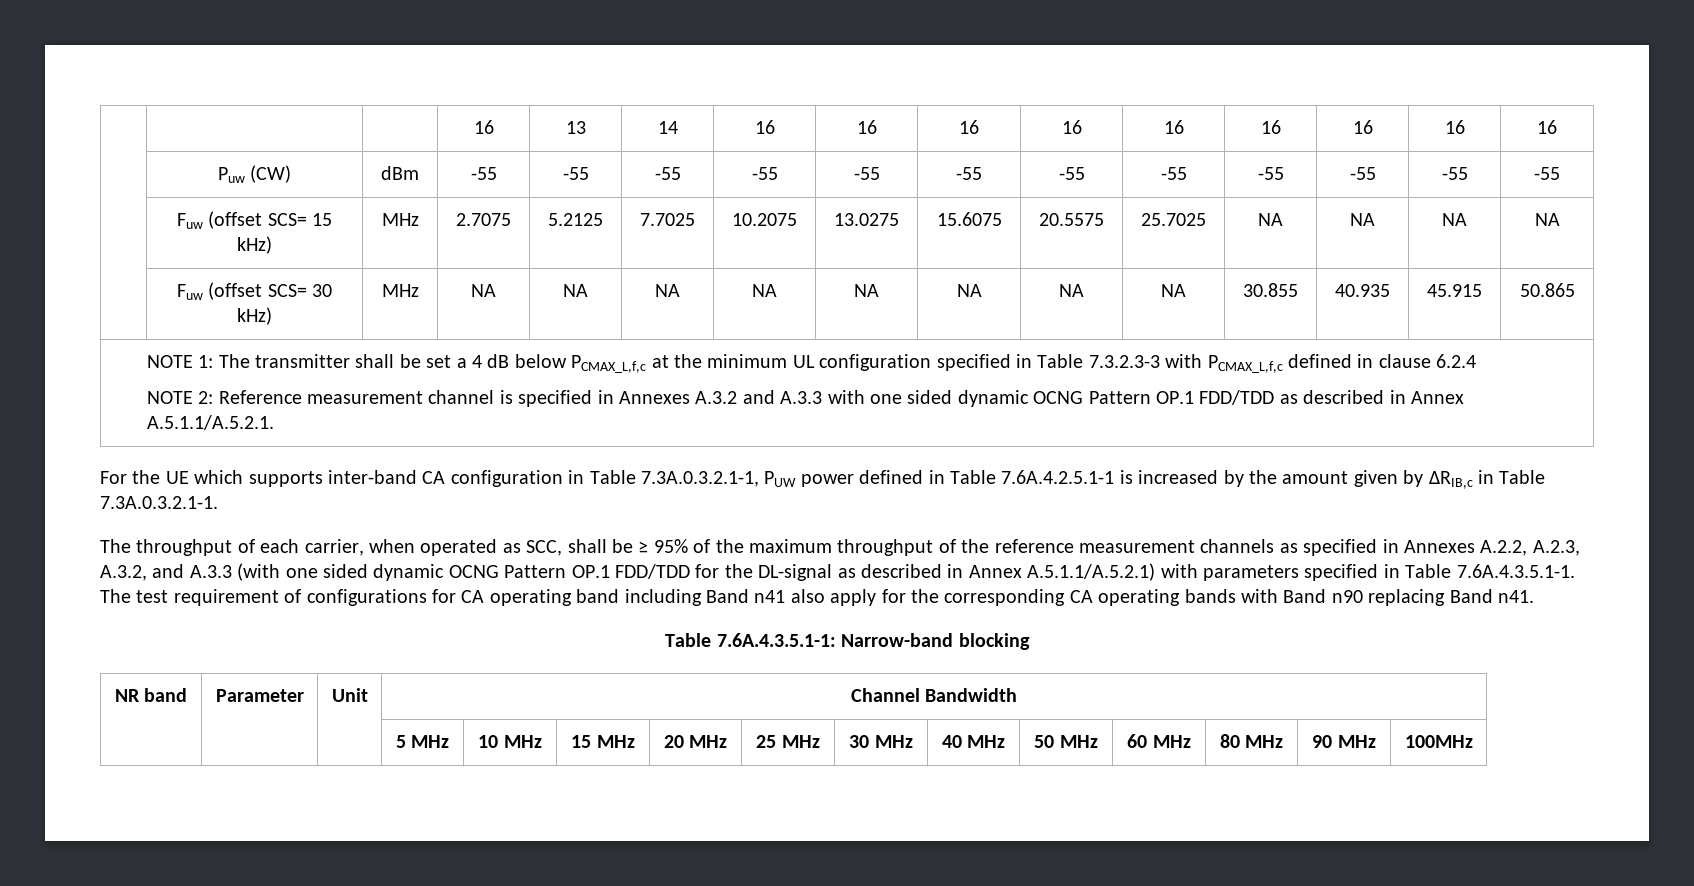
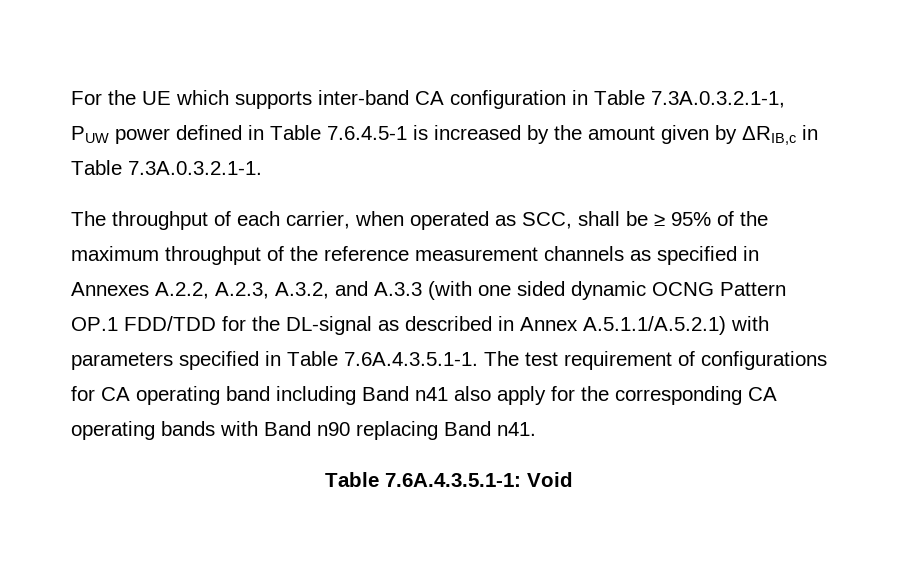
- | | | 16 | 13 | 14 | 16 | 16 | 16 | 16 | 16 | 16 | 16 | 16 | 16
- | Puw (CW) | dBm | -55 | -55 | -55 | -55 | -55 | -55 | -55 | -55 | -55 | -55 | -55 | -55
- | Fuw (offset SCS= 15 kHz) | MHz | 2.7075 | 5.2125 | 7.7025 | 10.2075 | 13.0275 | 15.6075 | 20.5575 | 25.7025 | NA | NA | NA | NA
- | Fuw (offset SCS= 30 kHz) | MHz | NA | NA | NA | NA | NA | NA | NA | NA | 30.855 | 40.935 | 45.915 | 50.865
- NOTE 1: The transmitter shall be set a 4 dB below PCMAX_L,f,c at the minimum UL configuration specified in Table 7.3.2.3-3 with PCMAX_L,f,c defined in clause 6.2.4
- NOTE 2: Reference measurement channel is specified in Annexes A.3.2 and A.3.3 with one sided dynamic OCNG Pattern OP.1 FDD/TDD as described in Annex A.5.1.1/A.5.2.1.
- For the UE which supports inter-band CA configuration in Table 7.3A.0.3.2.1-1, PUW power defined in Table 7.6A.4.2.5.1-1 is increased by the amount given by ΔRIB,c in Table 7.3A.0.3.2.1-1.
+ For the UE which supports inter-band CA configuration in Table 7.3A.0.3.2.1-1, PUW power defined in Table 7.6.4.5-1 is increased by the amount given by ΔRIB,c in Table 7.3A.0.3.2.1-1.
- Table 7.6A.4.3.5.1-1: Narrow-band blocking
- NR band | Parameter | Unit | Channel Bandwidth
- | | | 5 MHz | 10 MHz | 15 MHz | 20 MHz | 25 MHz | 30 MHz | 40 MHz | 50 MHz | 60 MHz | 80 MHz | 90 MHz | 100MHz
+ Table 7.6A.4.3.5.1-1: Void

